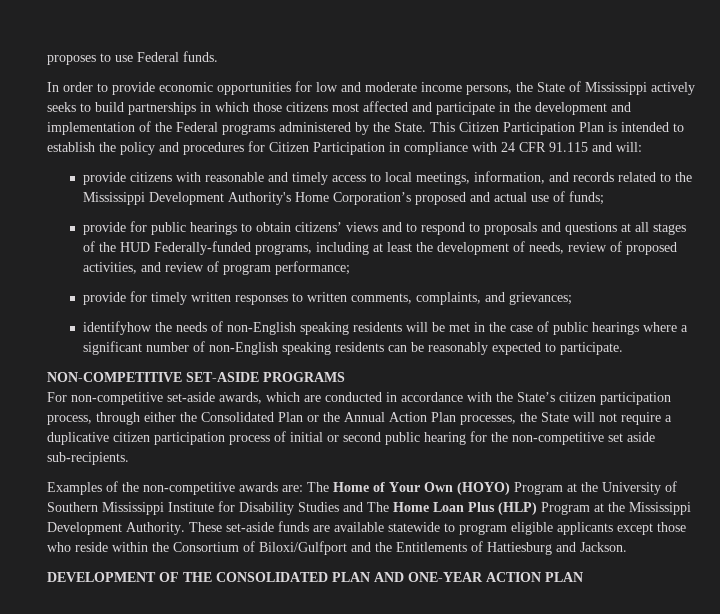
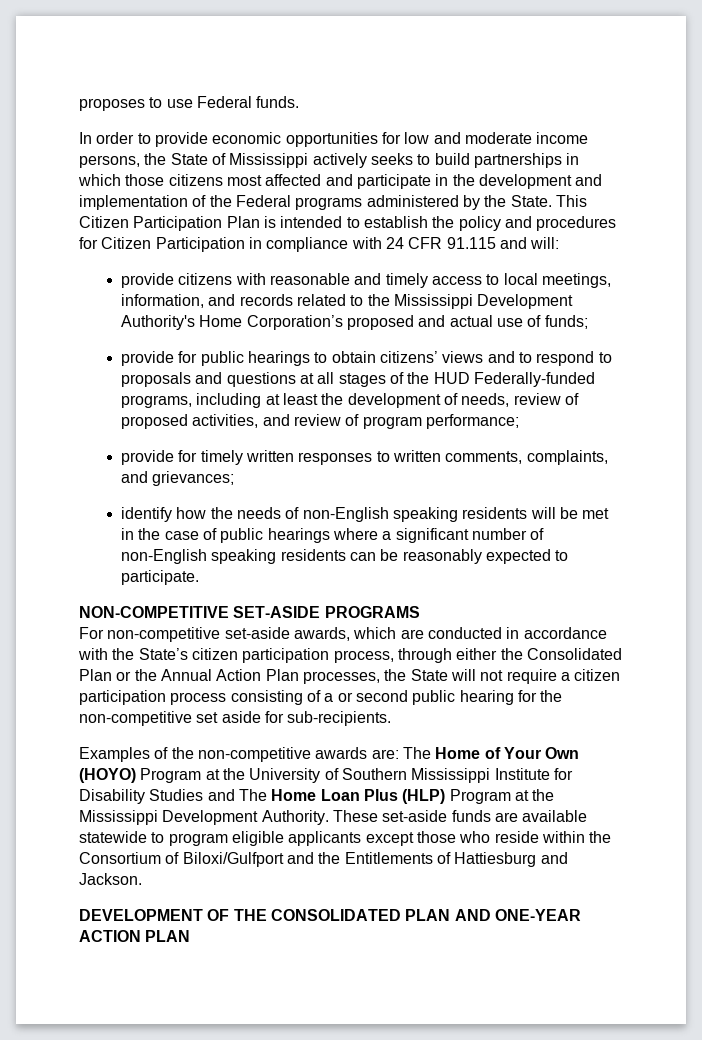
- identifyhow the needs of non-English speaking residents will be met in the case of public hearings where a significant number of non-English speaking residents can be reasonably expected to participate.
+ identify how the needs of non-English speaking residents will be met in the case of public hearings where a significant number of non-English speaking residents can be reasonably expected to participate.
- For non-competitive set-aside awards, which are conducted in accordance with the State’s citizen participation process, through either the Consolidated Plan or the Annual Action Plan processes, the State will not require a duplicative citizen participation process of initial or second public hearing for the non-competitive set aside sub-recipients.
+ For non-competitive set-aside awards, which are conducted in accordance with the State’s citizen participation process, through either the Consolidated Plan or the Annual Action Plan processes, the State will not require a citizen participation process consisting of a or second public hearing for the non-competitive set aside for sub-recipients.

